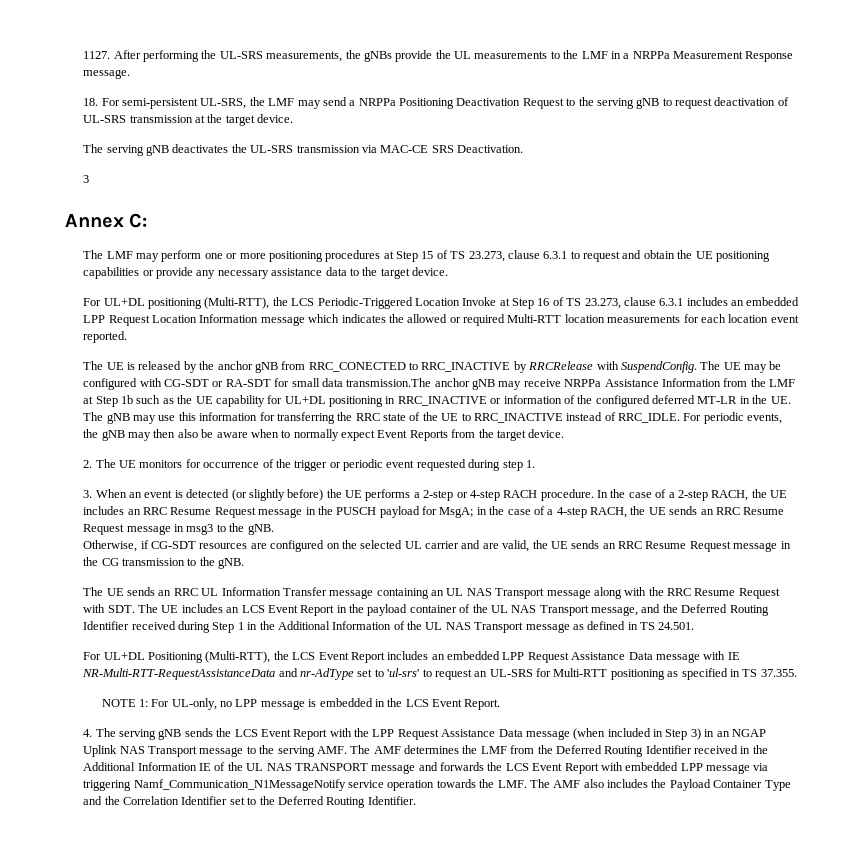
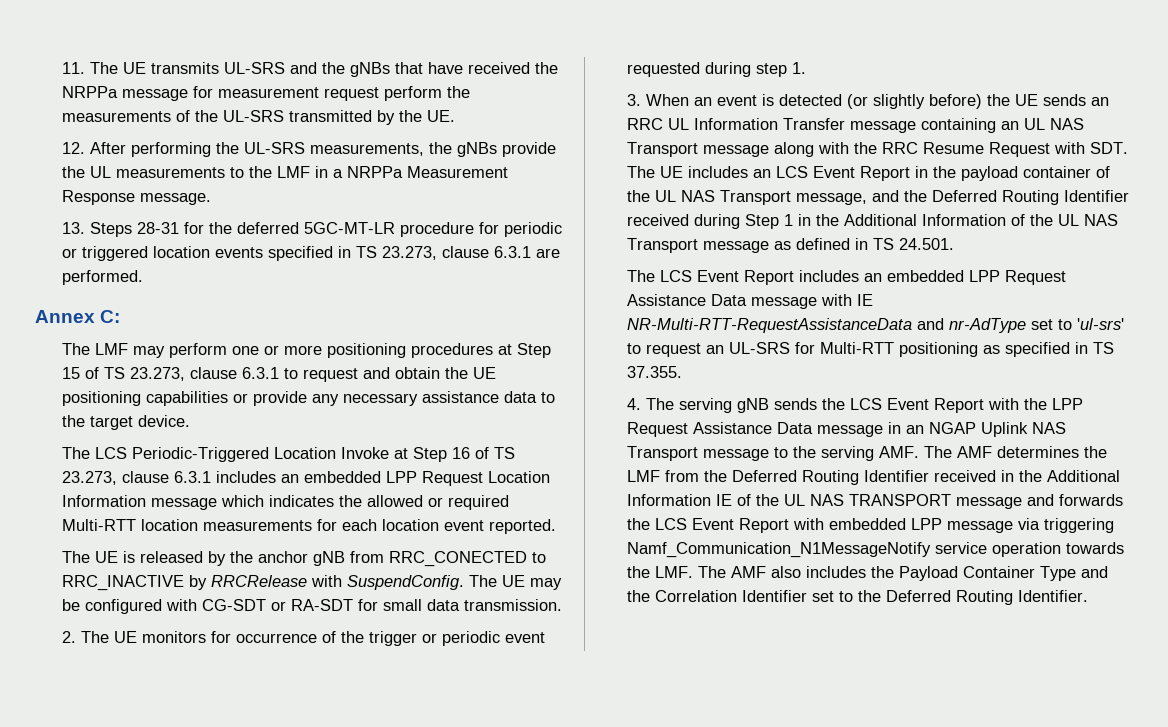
- 1127. After performing the UL-SRS measurements, the gNBs provide the UL measurements to the LMF in a NRPPa Measurement Response message.
+ 11. The UE transmits UL-SRS and the gNBs that have received the NRPPa message for measurement request perform the measurements of the UL-SRS transmitted by the UE.
+ 12. After performing the UL-SRS measurements, the gNBs provide the UL measurements to the LMF in a NRPPa Measurement Response message.
- 18. For semi-persistent UL-SRS, the LMF may send a NRPPa Positioning Deactivation Request to the serving gNB to request deactivation of UL-SRS transmission at the target device.
- The serving gNB deactivates the UL-SRS transmission via MAC-CE SRS Deactivation.
- 3
+ 13. Steps 28-31 for the deferred 5GC-MT-LR procedure for periodic or triggered location events specified in TS 23.273, clause 6.3.1 are performed.
- For UL+DL positioning (Multi-RTT), the LCS Periodic-Triggered Location Invoke at Step 16 of TS 23.273, clause 6.3.1 includes an embedded LPP Request Location Information message which indicates the allowed or required Multi-RTT location measurements for each location event reported.
+ The LCS Periodic-Triggered Location Invoke at Step 16 of TS 23.273, clause 6.3.1 includes an embedded LPP Request Location Information message which indicates the allowed or required Multi-RTT location measurements for each location event reported.
- The UE may be configured with CG-SDT or RA-SDT for small data transmission.The anchor gNB may receive NRPPa Assistance Information from the LMF at Step 1b such as the UE capability for UL+DL positioning in RRC_INACTIVE or information of the configured deferred MT-LR in the UE. The gNB may use this information for transferring the RRC state of the UE to RRC_INACTIVE instead of RRC_IDLE. For periodic events, the gNB may then also be aware when to normally expect Event Reports from the target device.
+ The UE may be configured with CG-SDT or RA-SDT for small data transmission.
- 3. When an event is detected (or slightly before) the UE performs a 2-step or 4-step RACH procedure. In the case of a 2-step RACH, the UE includes an RRC Resume Request message in the PUSCH payload for MsgA; in the case of a 4-step RACH, the UE sends an RRC Resume Request message in msg3 to the gNB.
- Otherwise, if CG-SDT resources are configured on the selected UL carrier and are valid, the UE sends an RRC Resume Request message in the CG transmission to the gNB.
- The UE sends an RRC UL Information Transfer message containing an UL NAS Transport message along with the RRC Resume Request with SDT. The UE includes an LCS Event Report in the payload container of the UL NAS Transport message, and the Deferred Routing Identifier received during Step 1 in the Additional Information of the UL NAS Transport message as defined in TS 24.501.
+ 3. When an event is detected (or slightly before) the UE sends an RRC UL Information Transfer message containing an UL NAS Transport message along with the RRC Resume Request with SDT. The UE includes an LCS Event Report in the payload container of the UL NAS Transport message, and the Deferred Routing Identifier received during Step 1 in the Additional Information of the UL NAS Transport message as defined in TS 24.501.
- For UL+DL Positioning (Multi-RTT), the LCS Event Report includes an embedded LPP Request Assistance Data message with IE NR-Multi-RTT-RequestAssistanceData and nr-AdType set to 'ul-srs' to request an UL-SRS for Multi-RTT positioning as specified in TS 37.355.
+ The LCS Event Report includes an embedded LPP Request Assistance Data message with IE NR-Multi-RTT-RequestAssistanceData and nr-AdType set to 'ul-srs' to request an UL-SRS for Multi-RTT positioning as specified in TS 37.355.
- NOTE 1: For UL-only, no LPP message is embedded in the LCS Event Report.
- 4. The serving gNB sends the LCS Event Report with the LPP Request Assistance Data message (when included in Step 3) in an NGAP Uplink NAS Transport message to the serving AMF. The AMF determines the LMF from the Deferred Routing Identifier received in the Additional Information IE of the UL NAS TRANSPORT message and forwards the LCS Event Report with embedded LPP message via triggering Namf_Communication_N1MessageNotify service operation towards the LMF. The AMF also includes the Payload Container Type and the Correlation Identifier set to the Deferred Routing Identifier.
+ 4. The serving gNB sends the LCS Event Report with the LPP Request Assistance Data message in an NGAP Uplink NAS Transport message to the serving AMF. The AMF determines the LMF from the Deferred Routing Identifier received in the Additional Information IE of the UL NAS TRANSPORT message and forwards the LCS Event Report with embedded LPP message via triggering Namf_Communication_N1MessageNotify service operation towards the LMF. The AMF also includes the Payload Container Type and the Correlation Identifier set to the Deferred Routing Identifier.

